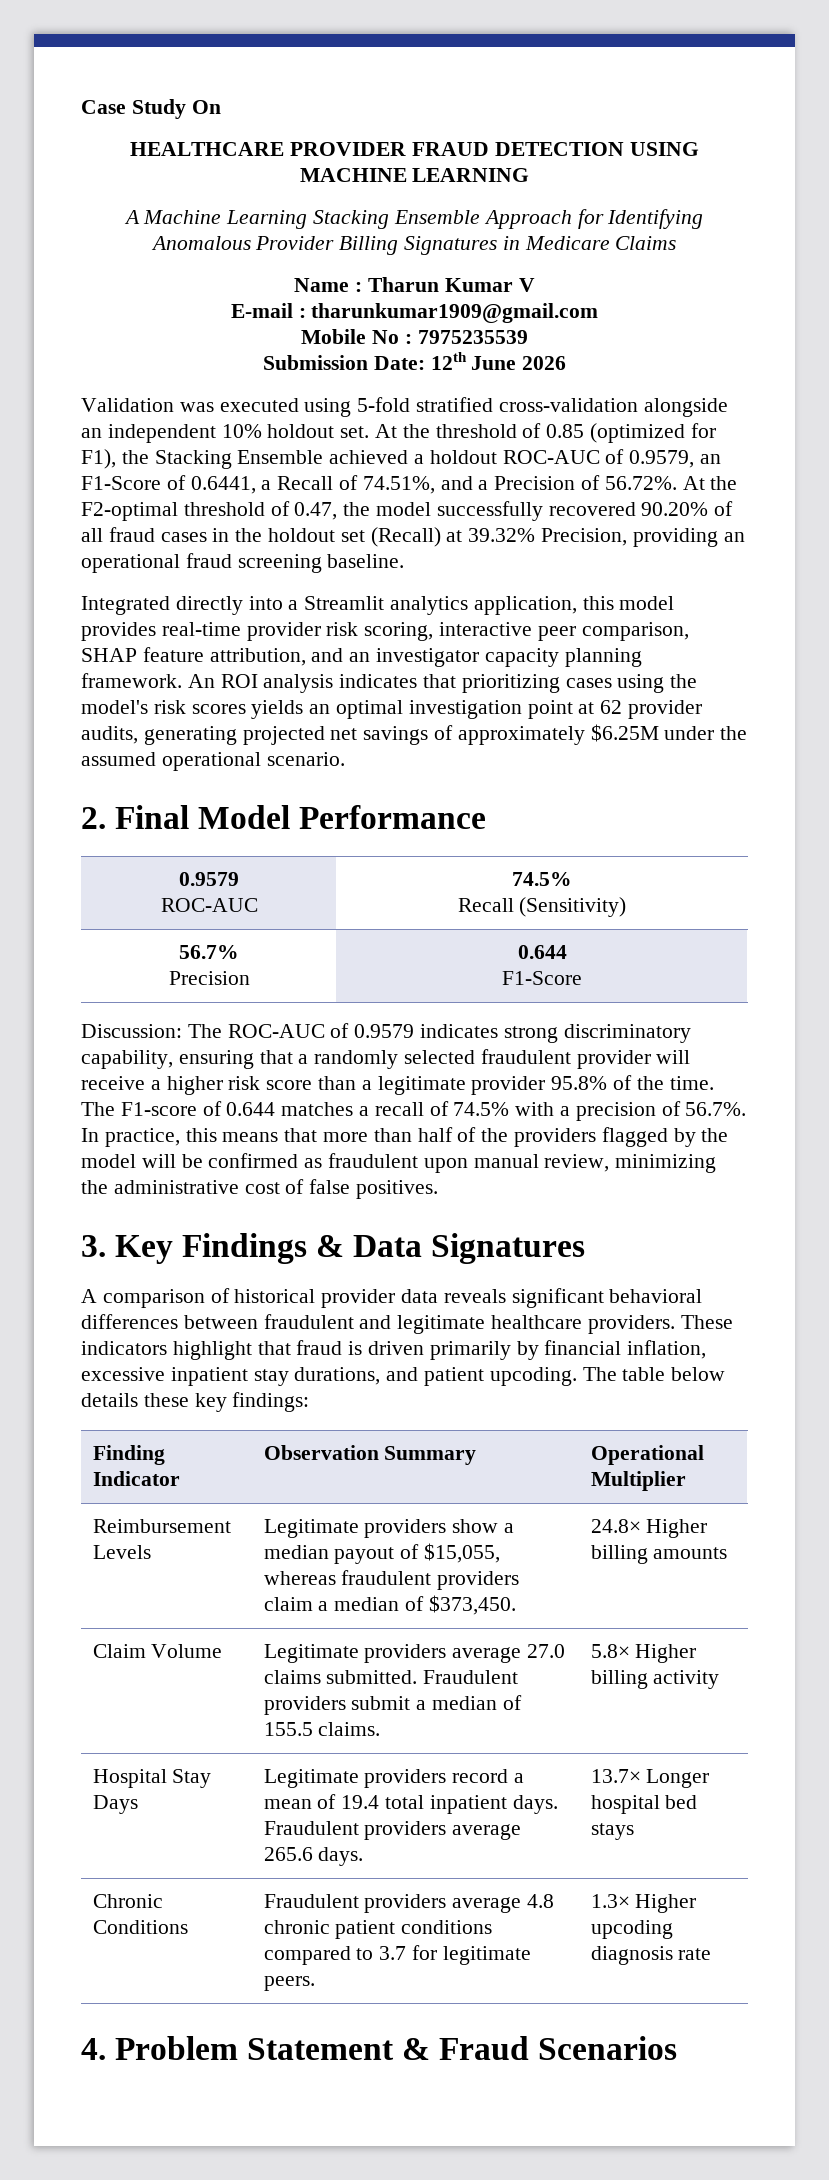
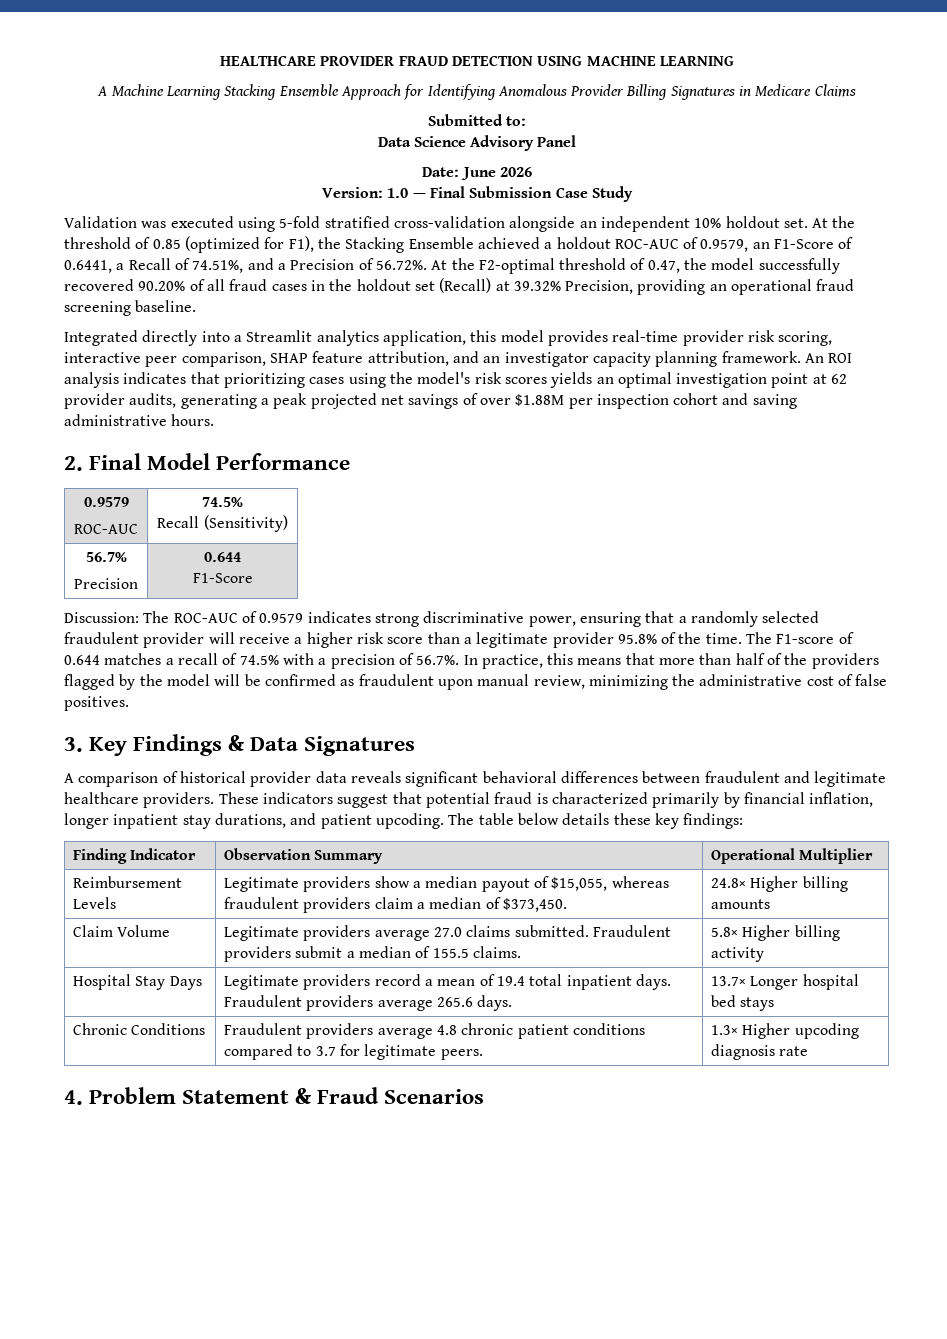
- Case Study On
- Name : Tharun Kumar V
- E-mail : tharunkumar1909@gmail.com
- Mobile No : 7975235539
- Submission Date: 12th June 2026
+ Submitted to:
+ Data Science Advisory Panel
+ Date: June 2026
+ Version: 1.0 — Final Submission Case Study
- An ROI analysis indicates that prioritizing cases using the model's risk scores yields an optimal investigation point at 62 provider audits, generating projected net savings of approximately $6.25M under the assumed operational scenario.
+ An ROI analysis indicates that prioritizing cases using the model's risk scores yields an optimal investigation point at 62 provider audits, generating a peak projected net savings of over $1.88M per inspection cohort and saving administrative hours.
- Discussion: The ROC-AUC of 0.9579 indicates strong discriminatory capability, ensuring that a randomly selected fraudulent provider will receive a higher risk score than a legitimate provider 95.8% of the time.
+ Discussion: The ROC-AUC of 0.9579 indicates strong discriminative power, ensuring that a randomly selected fraudulent provider will receive a higher risk score than a legitimate provider 95.8% of the time.
- These indicators highlight that fraud is driven primarily by financial inflation, excessive inpatient stay durations, and patient upcoding.
+ These indicators suggest that potential fraud is characterized primarily by financial inflation, longer inpatient stay durations, and patient upcoding.

